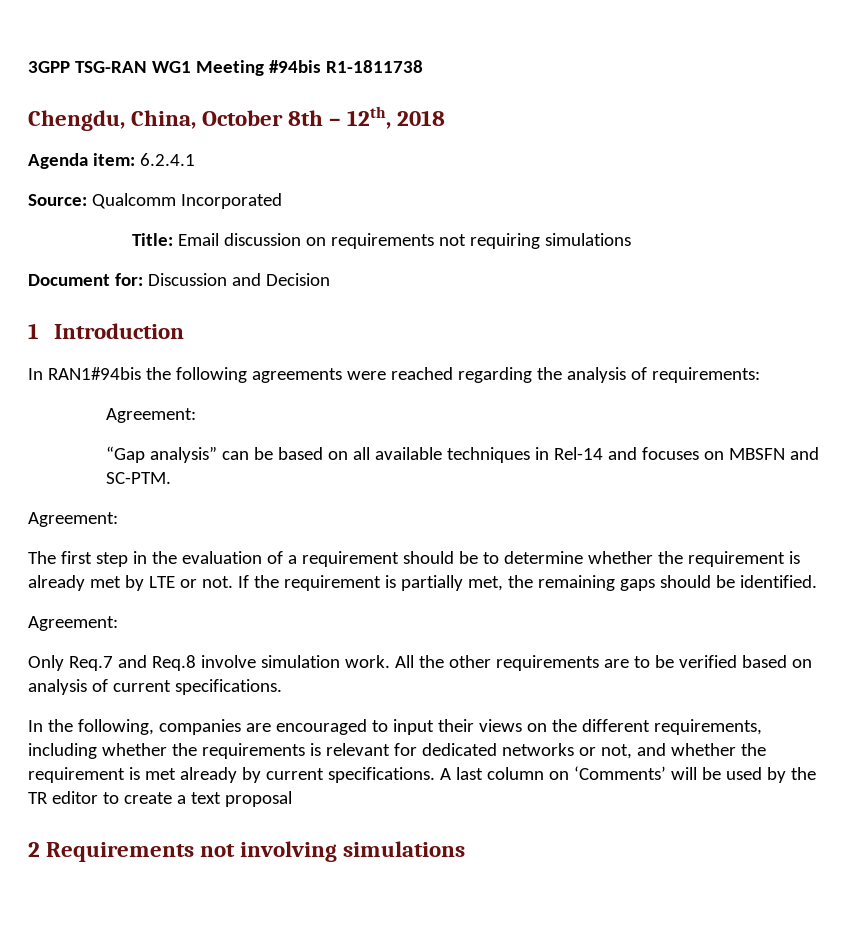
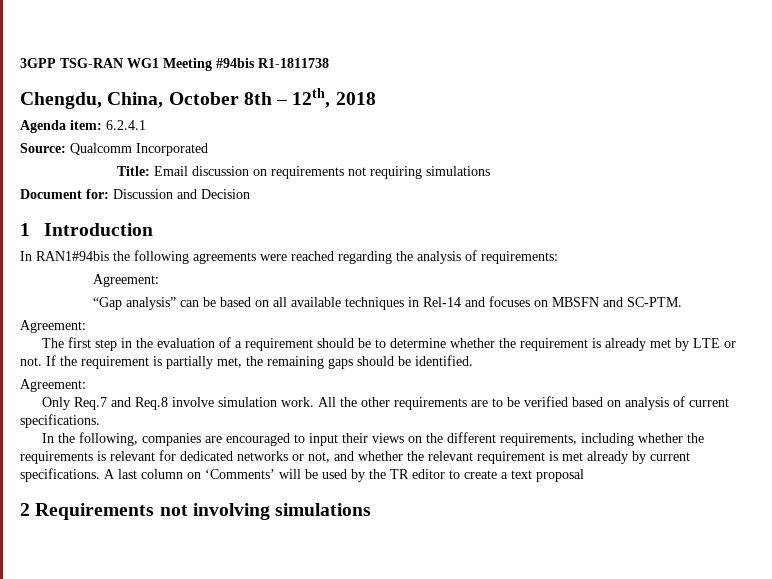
- In the following, companies are encouraged to input their views on the different requirements, including whether the requirements is relevant for dedicated networks or not, and whether the requirement is met already by current specifications.
+ In the following, companies are encouraged to input their views on the different requirements, including whether the requirements is relevant for dedicated networks or not, and whether the relevant requirement is met already by current specifications.

